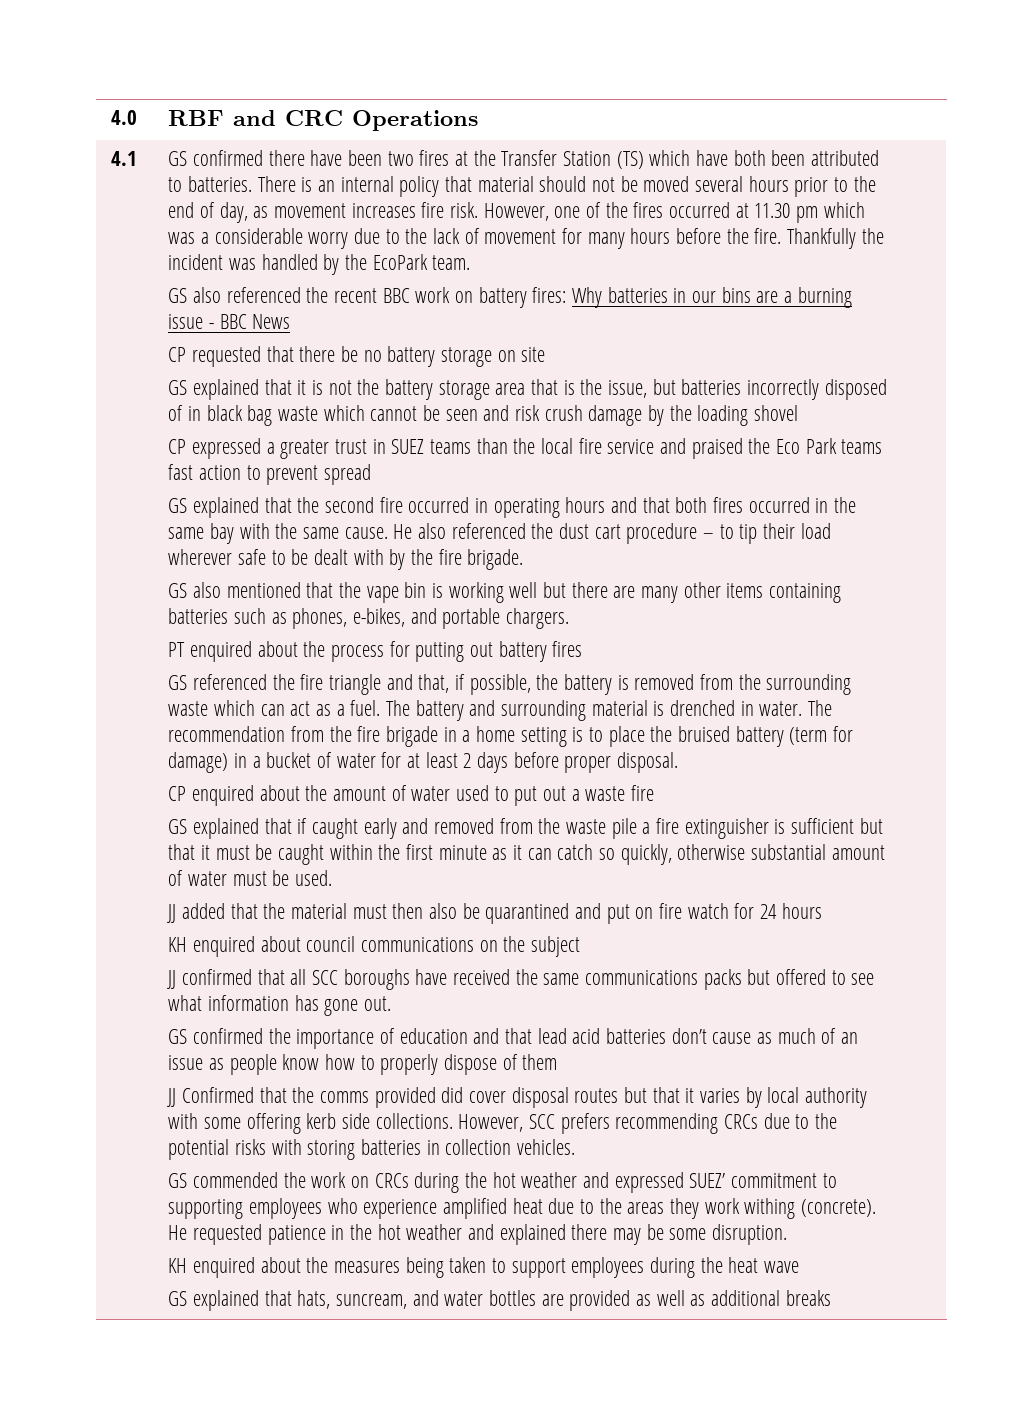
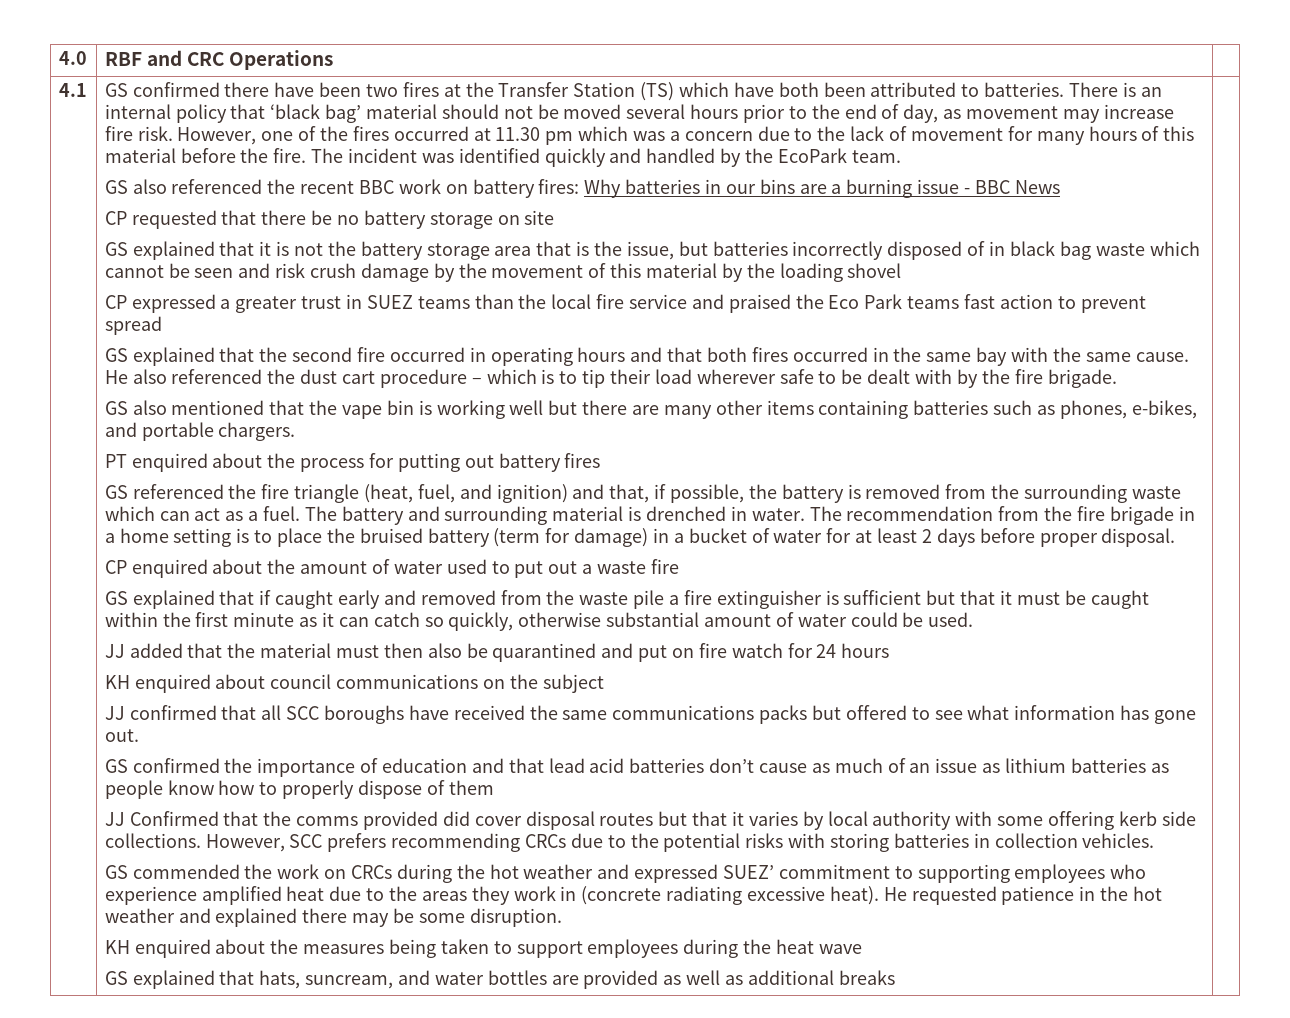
- There is an internal policy that material should not be moved several hours prior to the end of day, as movement increases fire risk.
+ There is an internal policy that ‘black bag’ material should not be moved several hours prior to the end of day, as movement may increase fire risk.
- However, one of the fires occurred at 11.30 pm which was a considerable worry due to the lack of movement for many hours before the fire. Thankfully the incident was handled by the EcoPark team.
+ However, one of the fires occurred at 11.30 pm which was a concern due to the lack of movement for many hours of this material before the fire. The incident was identified quickly and handled by the EcoPark team.
- GS explained that it is not the battery storage area that is the issue, but batteries incorrectly disposed of in black bag waste which cannot be seen and risk crush damage by the loading shovel
+ GS explained that it is not the battery storage area that is the issue, but batteries incorrectly disposed of in black bag waste which cannot be seen and risk crush damage by the movement of this material by the loading shovel
- He also referenced the dust cart procedure – to tip their load wherever safe to be dealt with by the fire brigade.
+ He also referenced the dust cart procedure – which is to tip their load wherever safe to be dealt with by the fire brigade.
- GS referenced the fire triangle and that, if possible, the battery is removed from the surrounding waste which can act as a fuel.
+ GS referenced the fire triangle (heat, fuel, and ignition) and that, if possible, the battery is removed from the surrounding waste which can act as a fuel.
- GS explained that if caught early and removed from the waste pile a fire extinguisher is sufficient but that it must be caught within the first minute as it can catch so quickly, otherwise substantial amount of water must be used.
+ GS explained that if caught early and removed from the waste pile a fire extinguisher is sufficient but that it must be caught within the first minute as it can catch so quickly, otherwise substantial amount of water could be used.
- GS confirmed the importance of education and that lead acid batteries don’t cause as much of an issue as people know how to properly dispose of them
+ GS confirmed the importance of education and that lead acid batteries don’t cause as much of an issue as lithium batteries as people know how to properly dispose of them
- GS commended the work on CRCs during the hot weather and expressed SUEZ’ commitment to supporting employees who experience amplified heat due to the areas they work withing (concrete).
+ GS commended the work on CRCs during the hot weather and expressed SUEZ’ commitment to supporting employees who experience amplified heat due to the areas they work in (concrete radiating excessive heat).

